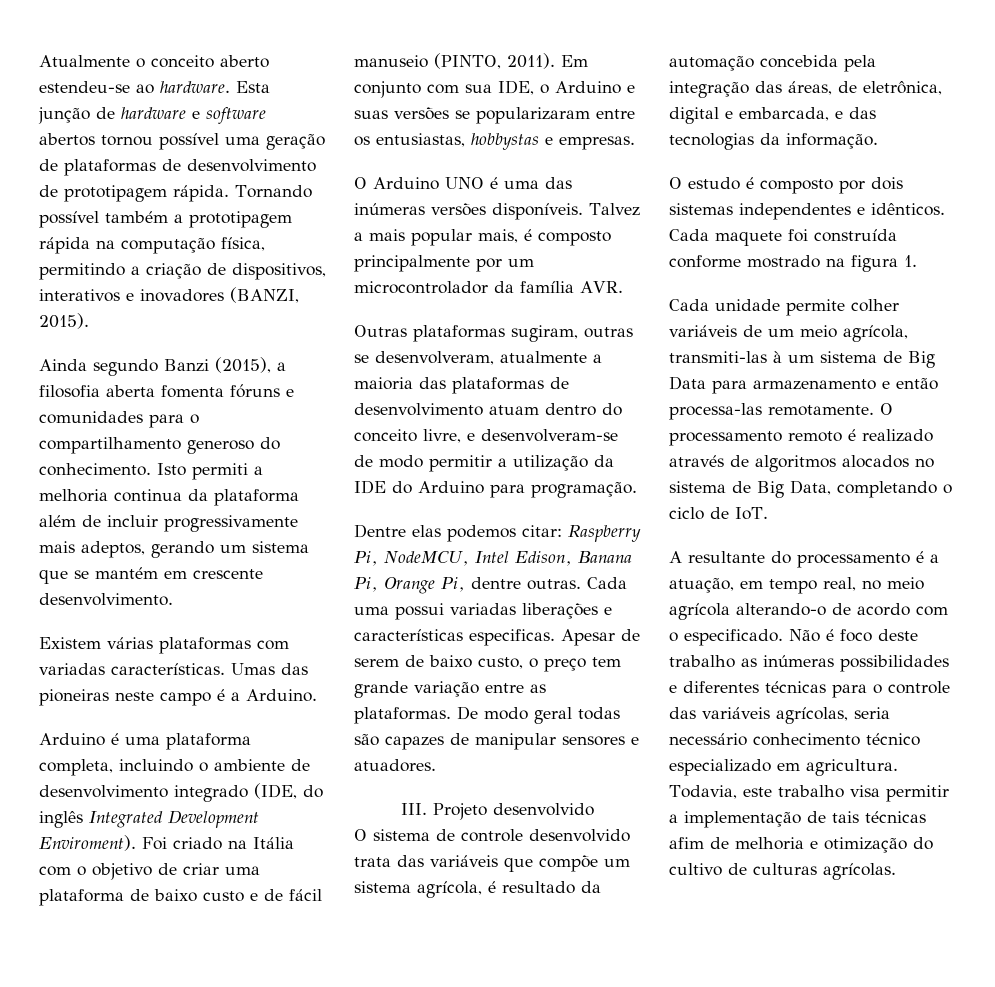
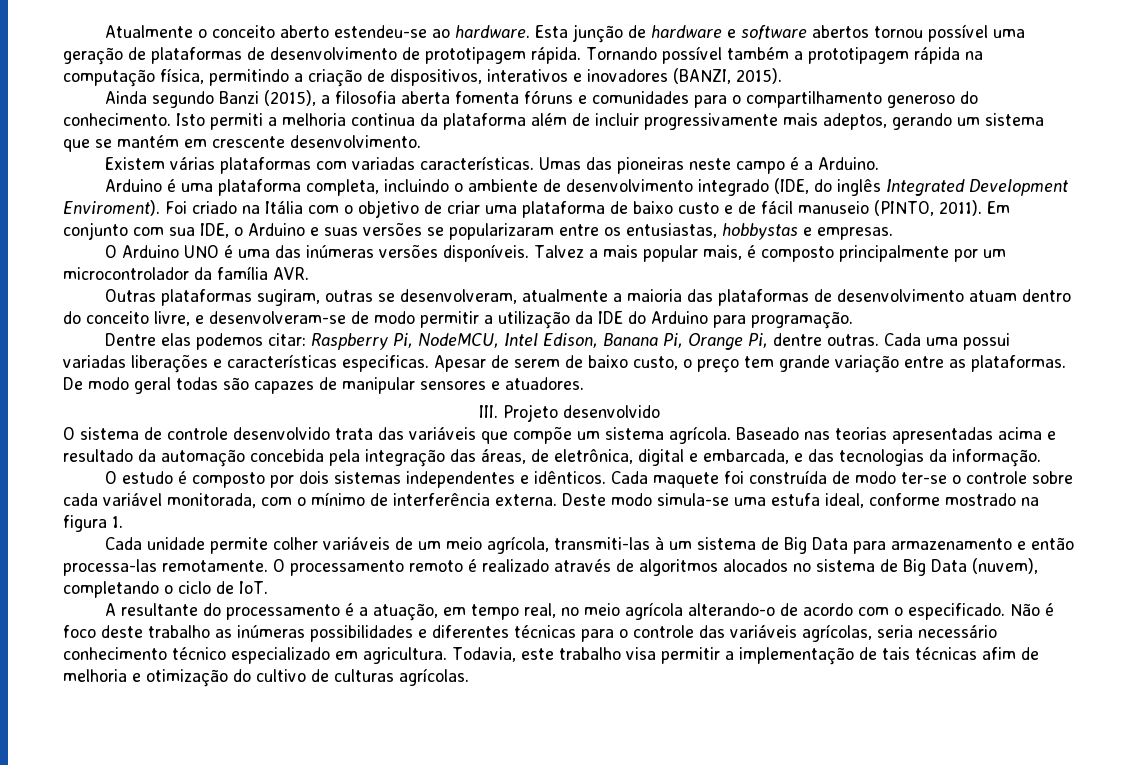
- O sistema de controle desenvolvido trata das variáveis que compõe um sistema agrícola, é resultado da automação concebida pela integração das áreas, de eletrônica, digital e embarcada, e das tecnologias da informação.
+ O sistema de controle desenvolvido trata das variáveis que compõe um sistema agrícola. Baseado nas teorias apresentadas acima e resultado da automação concebida pela integração das áreas, de eletrônica, digital e embarcada, e das tecnologias da informação.
- Cada maquete foi construída conforme mostrado na figura 1.
+ Cada maquete foi construída de modo ter-se o controle sobre cada variável monitorada, com o mínimo de interferência externa. Deste modo simula-se uma estufa ideal, conforme mostrado na figura 1.
- O processamento remoto é realizado através de algoritmos alocados no sistema de Big Data, completando o ciclo de IoT.
+ O processamento remoto é realizado através de algoritmos alocados no sistema de Big Data (nuvem), completando o ciclo de IoT.

